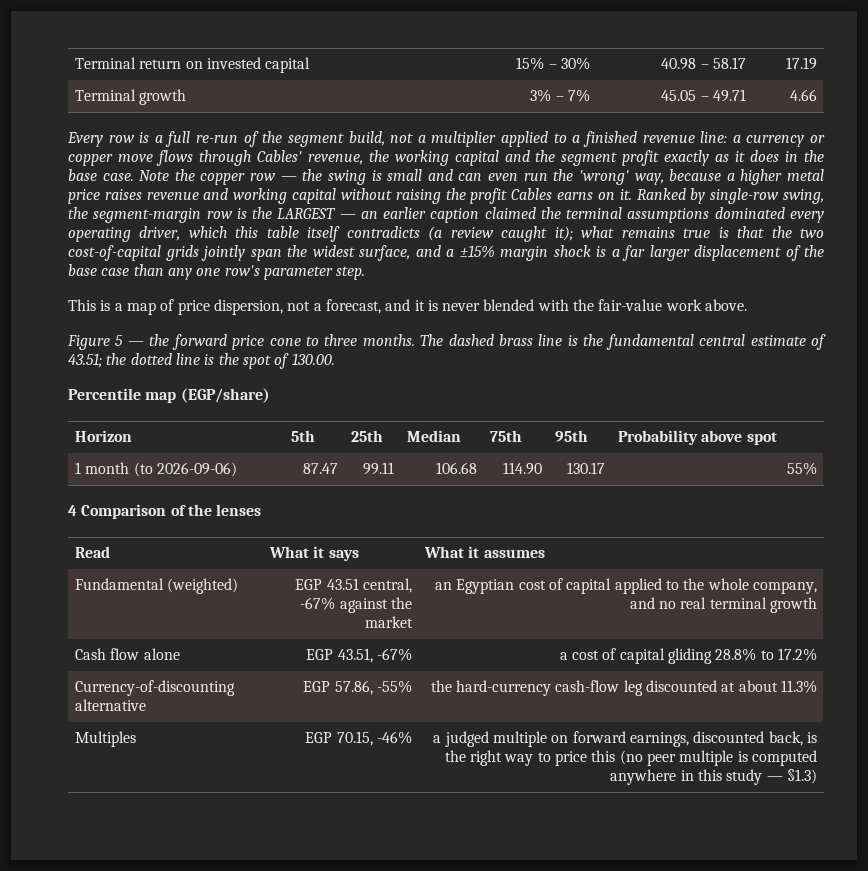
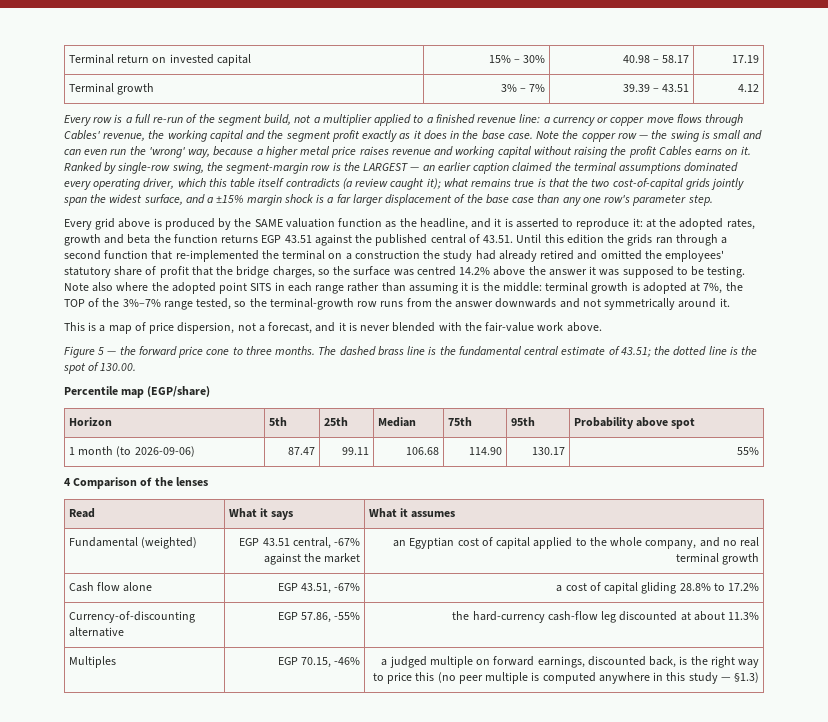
- Terminal growth | 3% – 7% | 45.05 – 49.71 | 4.66
+ Terminal growth | 3% – 7% | 39.39 – 43.51 | 4.12
+ Every grid above is produced by the SAME valuation function as the headline, and it is asserted to reproduce it: at the adopted rates, growth and beta the function returns EGP 43.51 against the published central of 43.51. Until this edition the grids ran through a second function that re-implemented the terminal on a construction the study had already retired and omitted the employees' statutory share of profit that the bridge charges, so the surface was centred 14.2% above the answer it was supposed to be testing. Note also where the adopted point SITS in each range rather than assuming it is the middle: terminal growth is adopted at 7%, the TOP of the 3%–7% range tested, so the terminal-growth row runs from the answer downwards and not symmetrically around it.

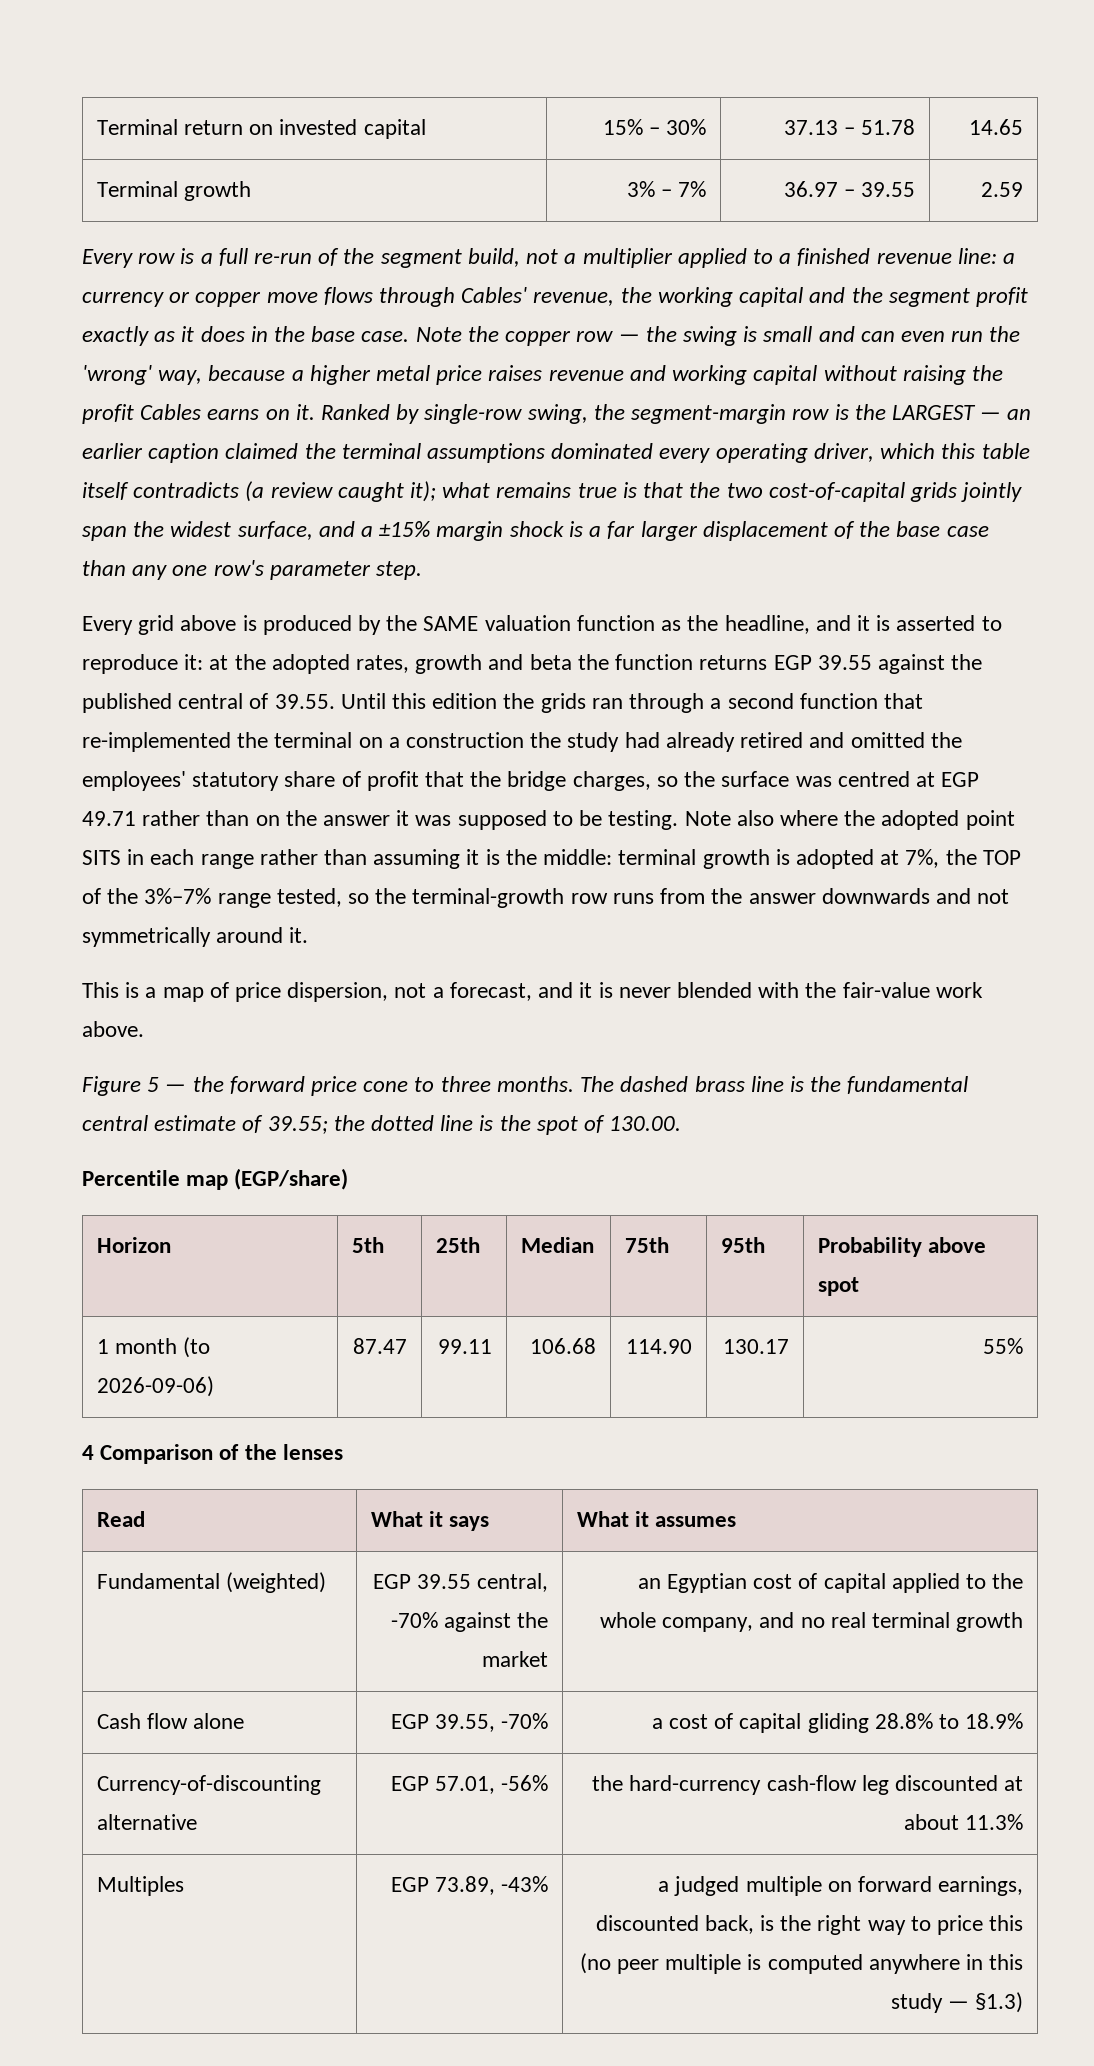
- Terminal return on invested capital | 15% – 30% | 40.98 – 58.17 | 17.19
+ Terminal return on invested capital | 15% – 30% | 37.13 – 51.78 | 14.65
- Terminal growth | 3% – 7% | 39.39 – 43.51 | 4.12
+ Terminal growth | 3% – 7% | 36.97 – 39.55 | 2.59
- at the adopted rates, growth and beta the function returns EGP 43.51 against the published central of 43.51. Until this edition the grids ran through a second function that re-implemented the terminal on a construction the study had already retired and omitted the employees' statutory share of profit that the bridge charges, so the surface was centred 14.2% above the answer it was supposed to be testing.
+ at the adopted rates, growth and beta the function returns EGP 39.55 against the published central of 39.55. Until this edition the grids ran through a second function that re-implemented the terminal on a construction the study had already retired and omitted the employees' statutory share of profit that the bridge charges, so the surface was centred at EGP 49.71 rather than on the answer it was supposed to be testing.
- The dashed brass line is the fundamental central estimate of 43.51; the dotted line is the spot of 130.00.
+ The dashed brass line is the fundamental central estimate of 39.55; the dotted line is the spot of 130.00.
- Fundamental (weighted) | EGP 43.51 central, -67% against the market | an Egyptian cost of capital applied to the whole company, and no real terminal growth
+ Fundamental (weighted) | EGP 39.55 central, -70% against the market | an Egyptian cost of capital applied to the whole company, and no real terminal growth
- Cash flow alone | EGP 43.51, -67% | a cost of capital gliding 28.8% to 17.2%
+ Cash flow alone | EGP 39.55, -70% | a cost of capital gliding 28.8% to 18.9%
- Currency-of-discounting alternative | EGP 57.86, -55% | the hard-currency cash-flow leg discounted at about 11.3%
+ Currency-of-discounting alternative | EGP 57.01, -56% | the hard-currency cash-flow leg discounted at about 11.3%
- Multiples | EGP 70.15, -46% | a judged multiple on forward earnings, discounted back, is the right way to price this (no peer multiple is computed anywhere in this study — §1.3)
+ Multiples | EGP 73.89, -43% | a judged multiple on forward earnings, discounted back, is the right way to price this (no peer multiple is computed anywhere in this study — §1.3)

